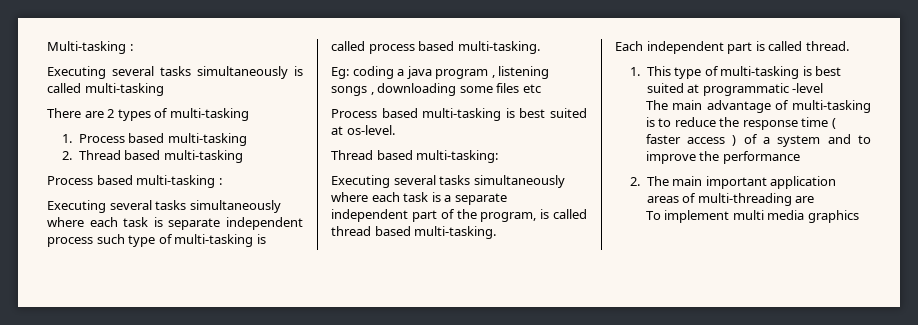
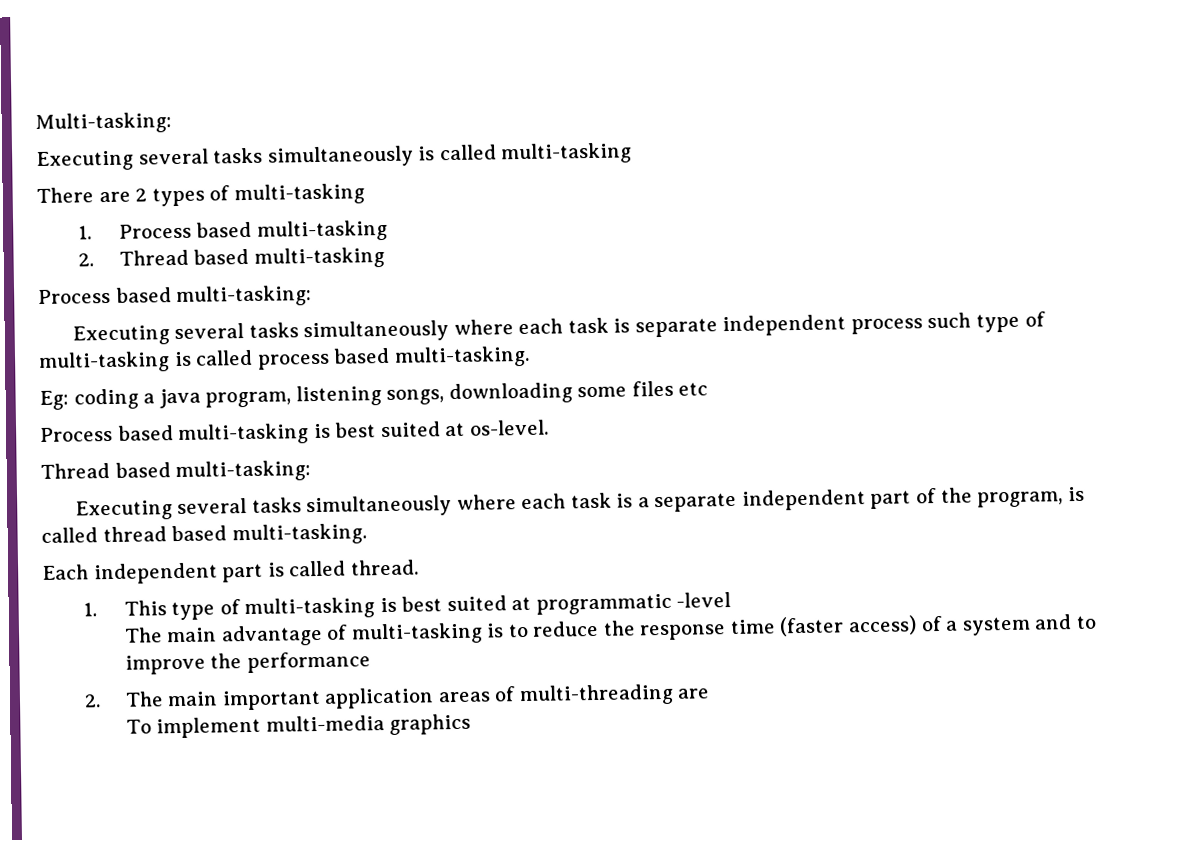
- Multi-tasking :
+ Multi-tasking:
- Process based multi-tasking :
+ Process based multi-tasking:
- Eg: coding a java program , listening songs , downloading some files etc
+ Eg: coding a java program, listening songs, downloading some files etc
- The main advantage of multi-tasking is to reduce the response time ( faster access ) of a system and to improve the performance
+ The main advantage of multi-tasking is to reduce the response time (faster access) of a system and to improve the performance
- To implement multi media graphics
+ To implement multi-media graphics

